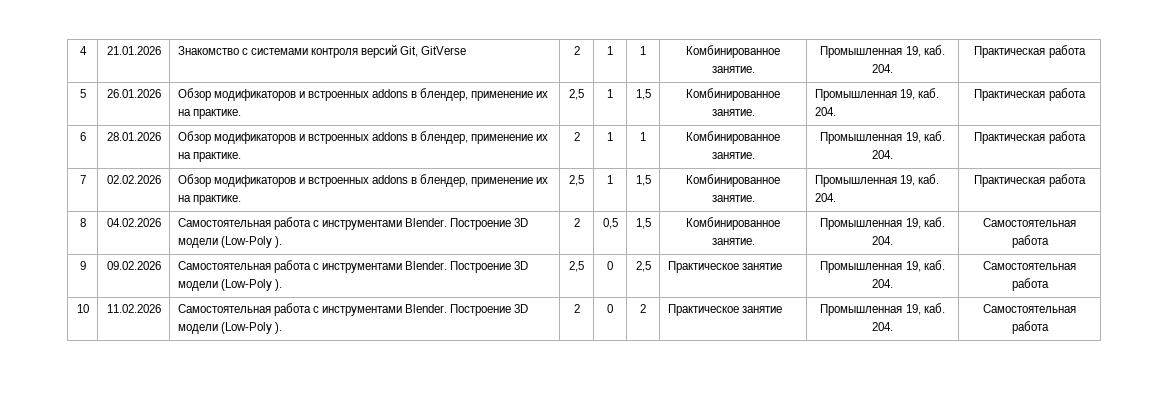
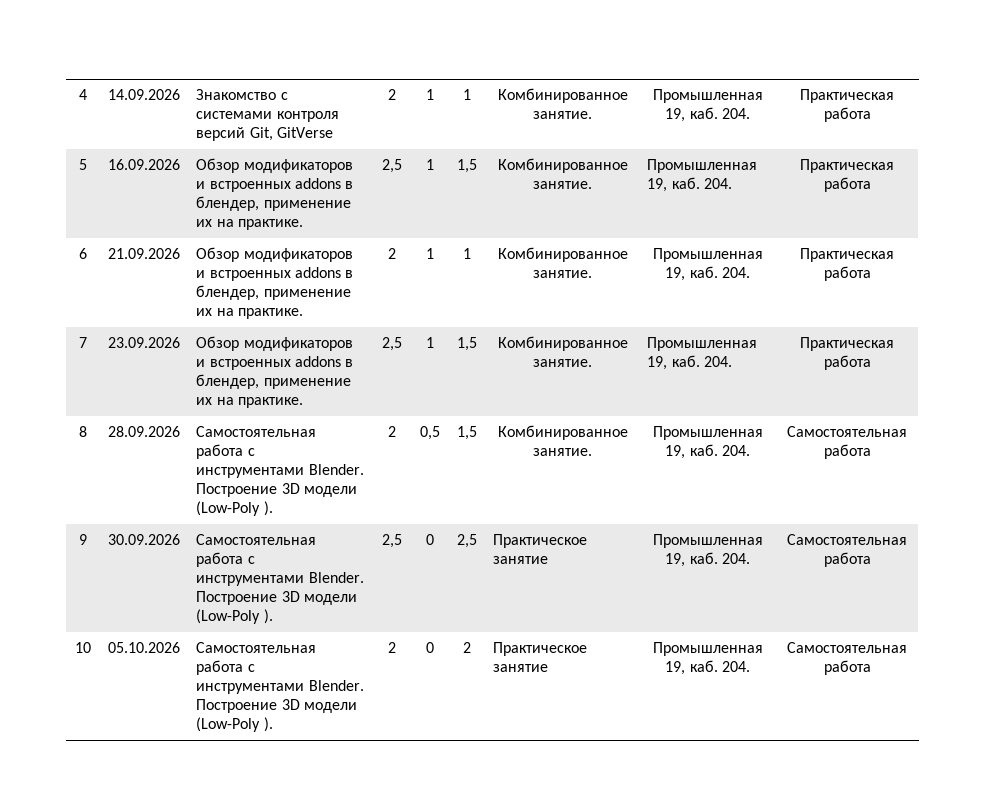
- 4 | 21.01.2026 | Знакомство с системами контроля версий Git, GitVerse | 2 | 1 | 1 | Комбинированное занятие. | Промышленная 19, каб. 204. | Практическая работа
+ 4 | 14.09.2026 | Знакомство с системами контроля версий Git, GitVerse | 2 | 1 | 1 | Комбинированное занятие. | Промышленная 19, каб. 204. | Практическая работа
- 5 | 26.01.2026 | Обзор модификаторов и встроенных addons в блендер, применение их на практике. | 2,5 | 1 | 1,5 | Комбинированное занятие. | Промышленная 19, каб. 204. | Практическая работа
+ 5 | 16.09.2026 | Обзор модификаторов и встроенных addons в блендер, применение их на практике. | 2,5 | 1 | 1,5 | Комбинированное занятие. | Промышленная 19, каб. 204. | Практическая работа
- 6 | 28.01.2026 | Обзор модификаторов и встроенных addons в блендер, применение их на практике. | 2 | 1 | 1 | Комбинированное занятие. | Промышленная 19, каб. 204. | Практическая работа
+ 6 | 21.09.2026 | Обзор модификаторов и встроенных addons в блендер, применение их на практике. | 2 | 1 | 1 | Комбинированное занятие. | Промышленная 19, каб. 204. | Практическая работа
- 7 | 02.02.2026 | Обзор модификаторов и встроенных addons в блендер, применение их на практике. | 2,5 | 1 | 1,5 | Комбинированное занятие. | Промышленная 19, каб. 204. | Практическая работа
+ 7 | 23.09.2026 | Обзор модификаторов и встроенных addons в блендер, применение их на практике. | 2,5 | 1 | 1,5 | Комбинированное занятие. | Промышленная 19, каб. 204. | Практическая работа
- 8 | 04.02.2026 | Самостоятельная работа с инструментами Blender. Построение 3D модели (Low-Poly ). | 2 | 0,5 | 1,5 | Комбинированное занятие. | Промышленная 19, каб. 204. | Самостоятельная работа
+ 8 | 28.09.2026 | Самостоятельная работа с инструментами Blender. Построение 3D модели (Low-Poly ). | 2 | 0,5 | 1,5 | Комбинированное занятие. | Промышленная 19, каб. 204. | Самостоятельная работа
- 9 | 09.02.2026 | Самостоятельная работа с инструментами Blender. Построение 3D модели (Low-Poly ). | 2,5 | 0 | 2,5 | Практическое занятие | Промышленная 19, каб. 204. | Самостоятельная работа
+ 9 | 30.09.2026 | Самостоятельная работа с инструментами Blender. Построение 3D модели (Low-Poly ). | 2,5 | 0 | 2,5 | Практическое занятие | Промышленная 19, каб. 204. | Самостоятельная работа
- 10 | 11.02.2026 | Самостоятельная работа с инструментами Blender. Построение 3D модели (Low-Poly ). | 2 | 0 | 2 | Практическое занятие | Промышленная 19, каб. 204. | Самостоятельная работа
+ 10 | 05.10.2026 | Самостоятельная работа с инструментами Blender. Построение 3D модели (Low-Poly ). | 2 | 0 | 2 | Практическое занятие | Промышленная 19, каб. 204. | Самостоятельная работа

